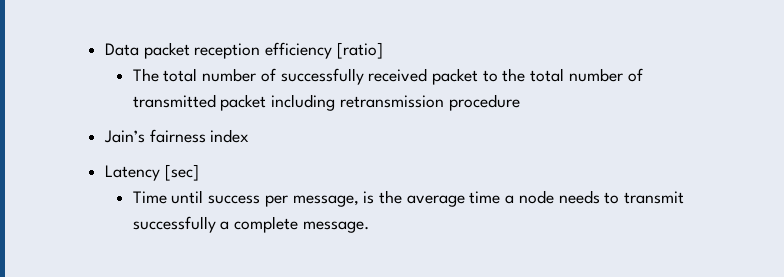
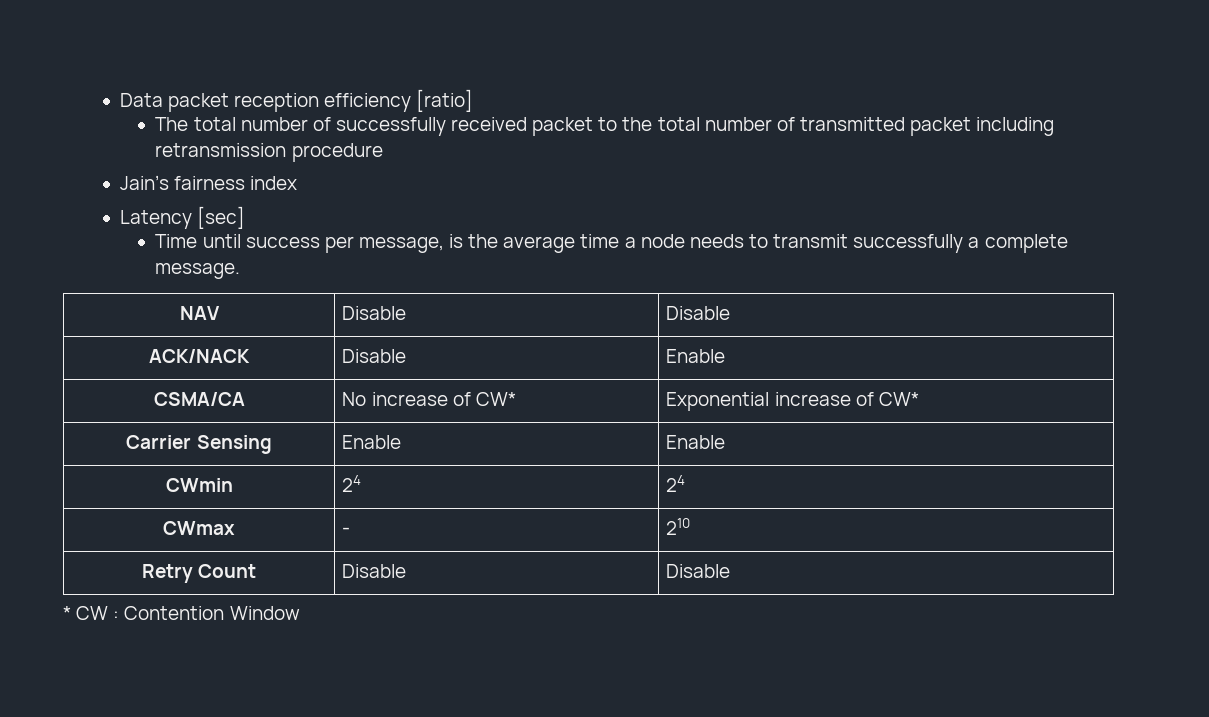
+ NAV | Disable | Disable
+ ACK/NACK | Disable | Enable
+ CSMA/CA | No increase of CW* | Exponential increase of CW*
+ Carrier Sensing | Enable | Enable
+ CWmin | 24 | 24
+ CWmax | - | 210
+ Retry Count | Disable | Disable
+ * CW : Contention Window

